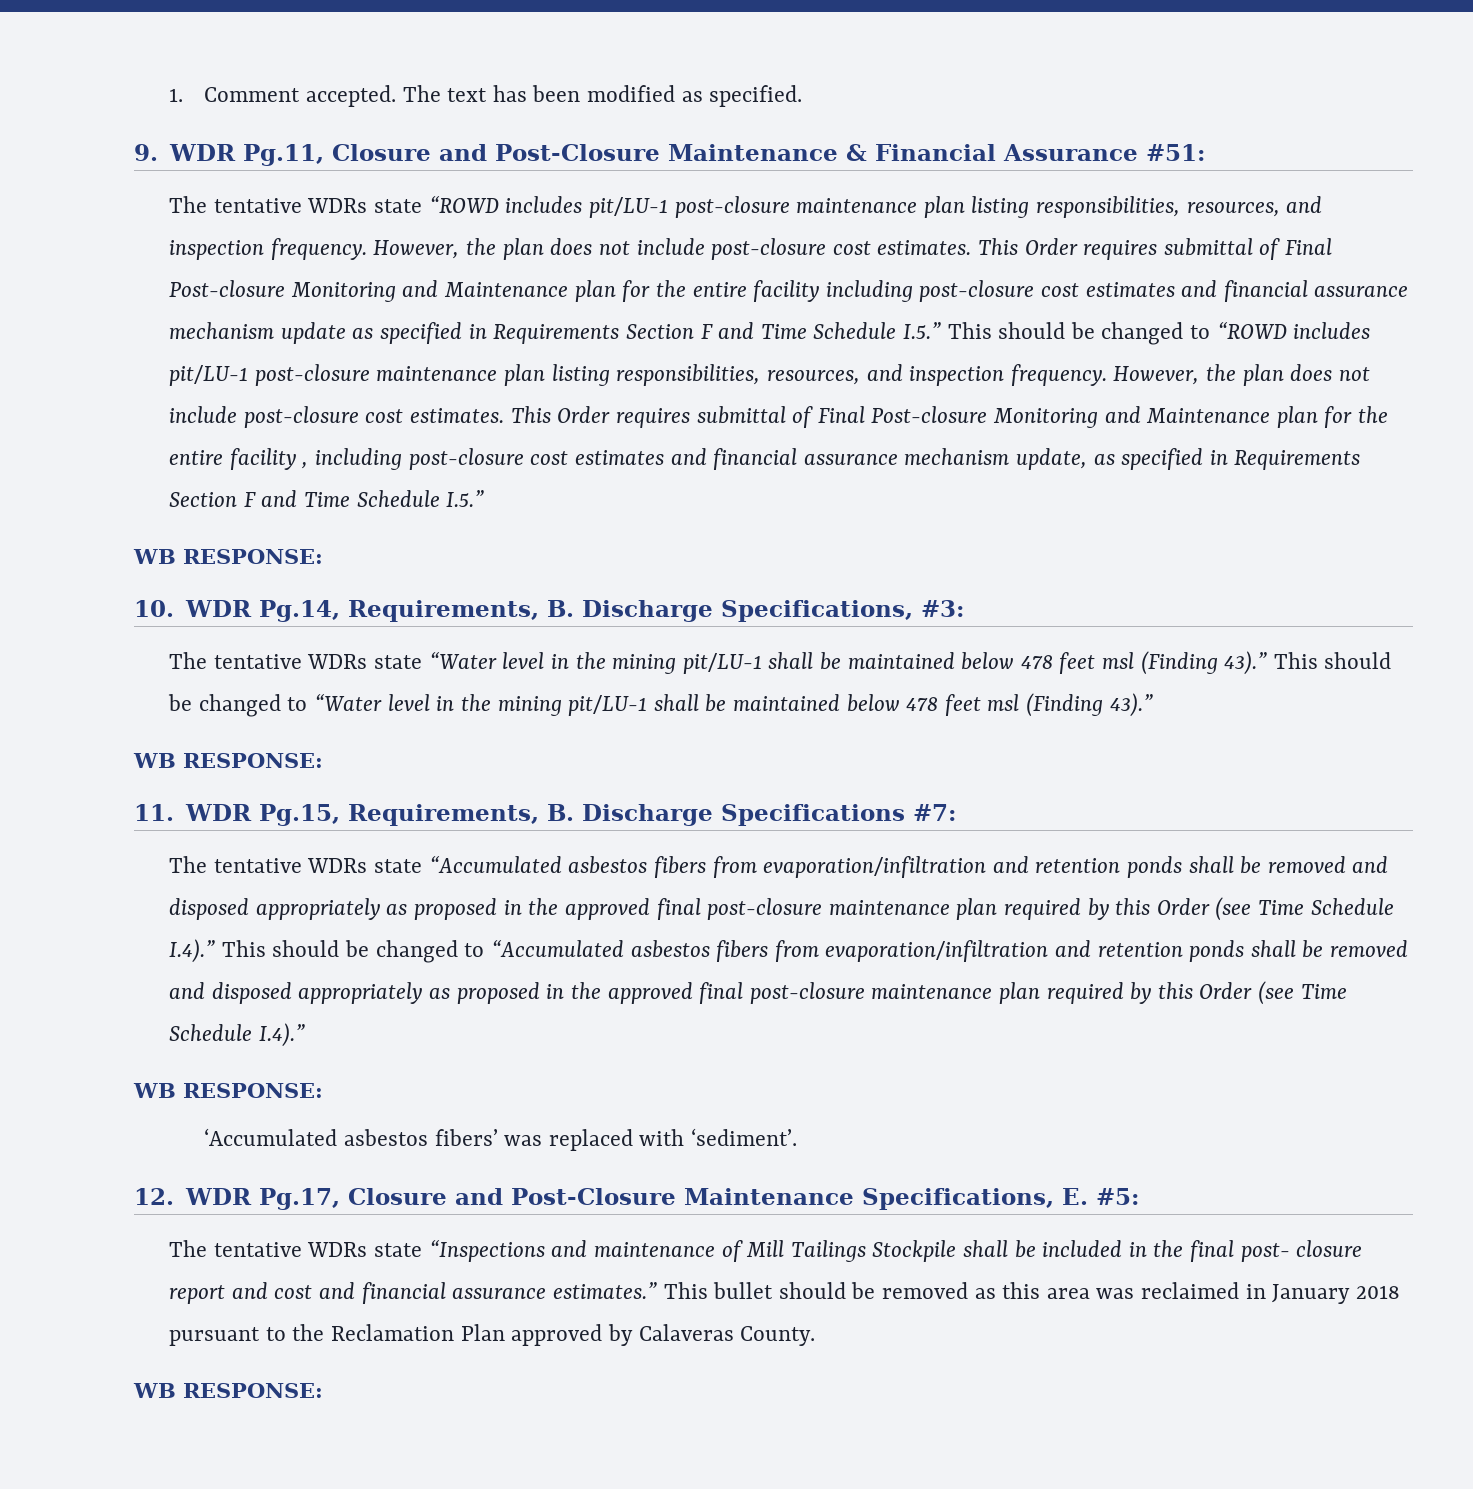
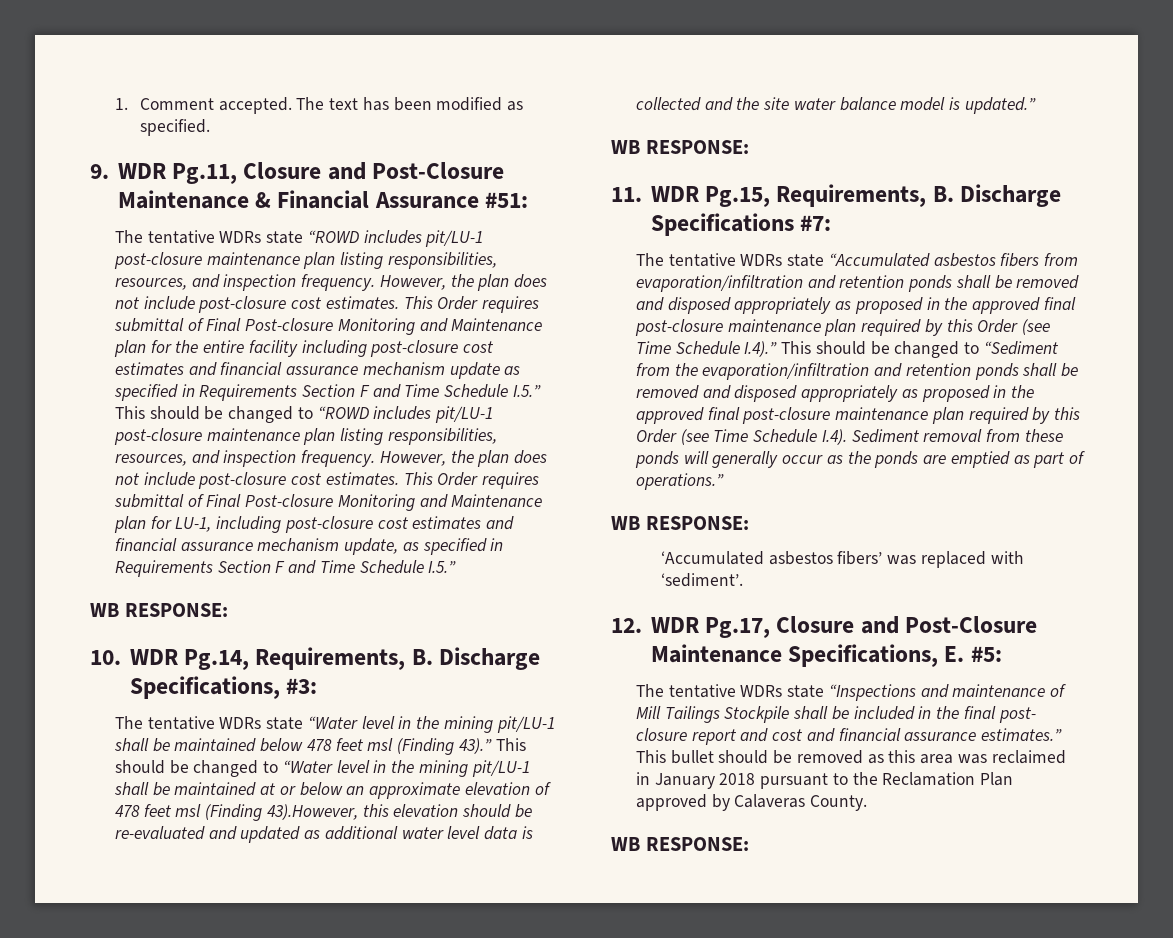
- This Order requires submittal of Final Post-closure Monitoring and Maintenance plan for the entire facility , including post-closure cost estimates and financial assurance mechanism update, as specified in Requirements Section F and Time Schedule I.5.”
+ This Order requires submittal of Final Post-closure Monitoring and Maintenance plan for LU-1, including post-closure cost estimates and financial assurance mechanism update, as specified in Requirements Section F and Time Schedule I.5.”
- This should be changed to “Water level in the mining pit/LU-1 shall be maintained below 478 feet msl (Finding 43).”
+ This should be changed to “Water level in the mining pit/LU-1 shall be maintained at or below an approximate elevation of 478 feet msl (Finding 43).However, this elevation should be re-evaluated and updated as additional water level data is collected and the site water balance model is updated.”
- The tentative WDRs state “Accumulated asbestos fibers from evaporation/infiltration and retention ponds shall be removed and disposed appropriately as proposed in the approved final post-closure maintenance plan required by this Order (see Time Schedule I.4).” This should be changed to “Accumulated asbestos fibers from evaporation/infiltration and retention ponds shall be removed and disposed appropriately as proposed in the approved final post-closure maintenance plan required by this Order (see Time Schedule I.4).”
+ The tentative WDRs state “Accumulated asbestos fibers from evaporation/infiltration and retention ponds shall be removed and disposed appropriately as proposed in the approved final post-closure maintenance plan required by this Order (see Time Schedule I.4).” This should be changed to “Sediment from the evaporation/infiltration and retention ponds shall be removed and disposed appropriately as proposed in the approved final post-closure maintenance plan required by this Order (see Time Schedule I.4). Sediment removal from these ponds will generally occur as the ponds are emptied as part of operations.”

